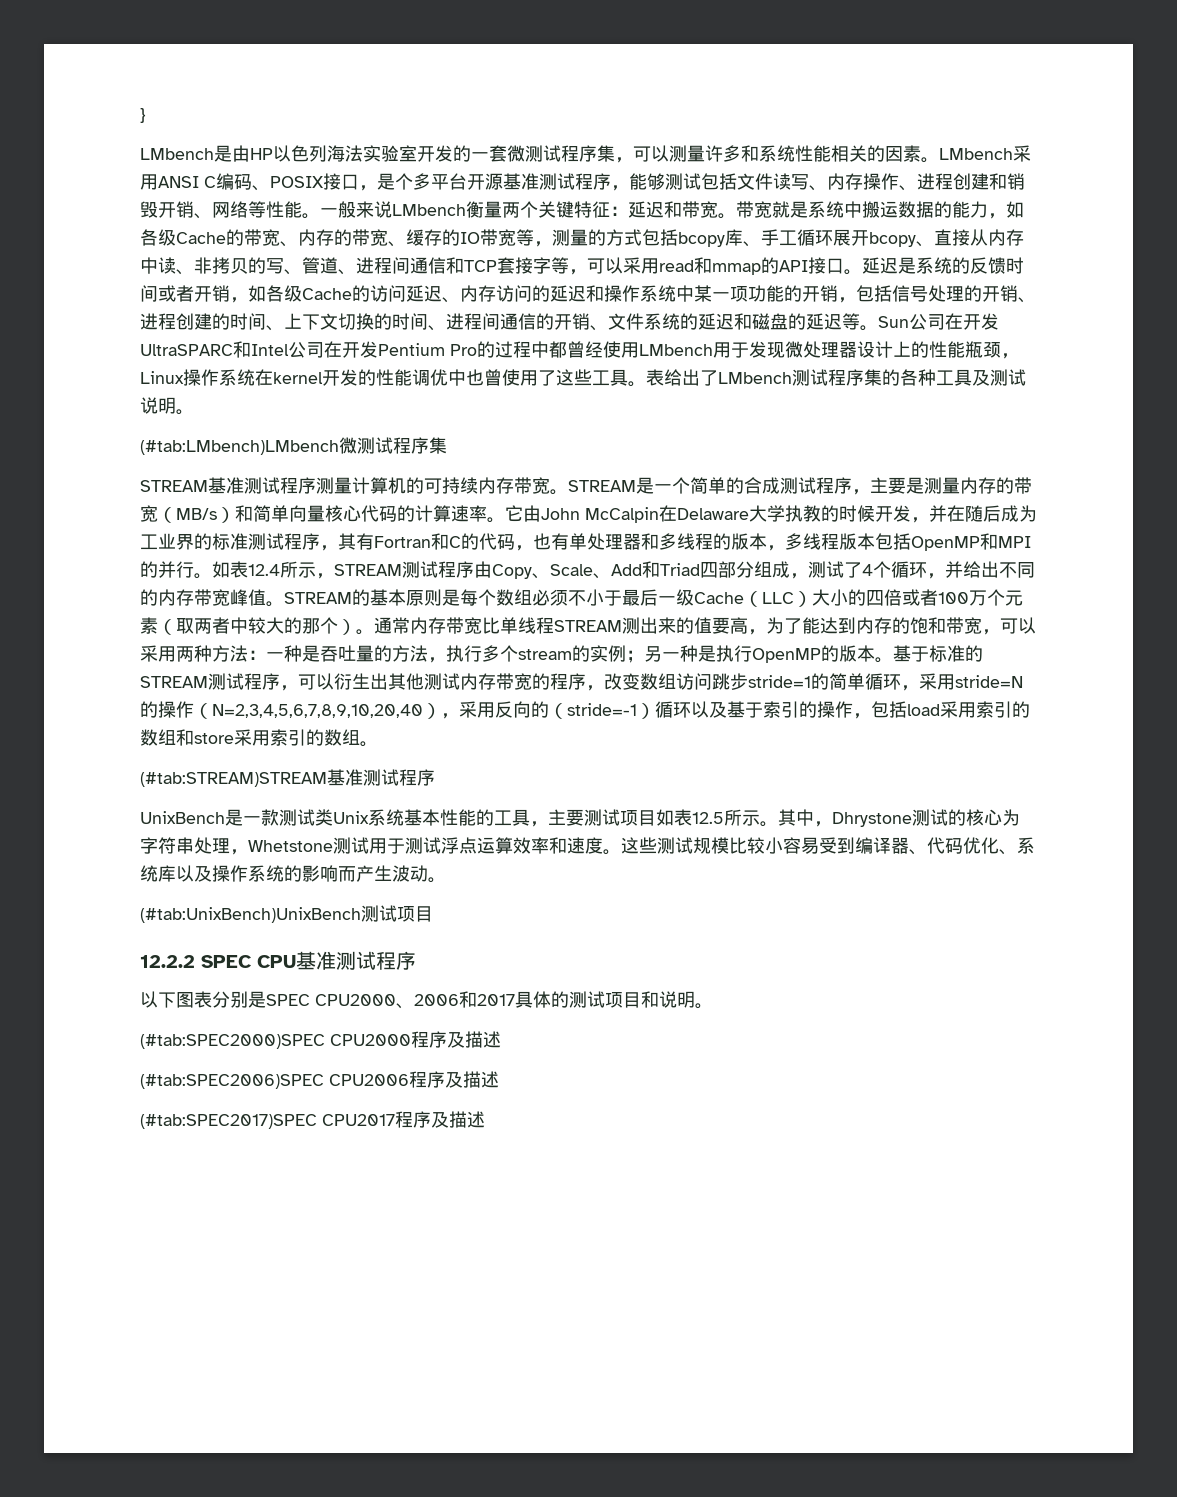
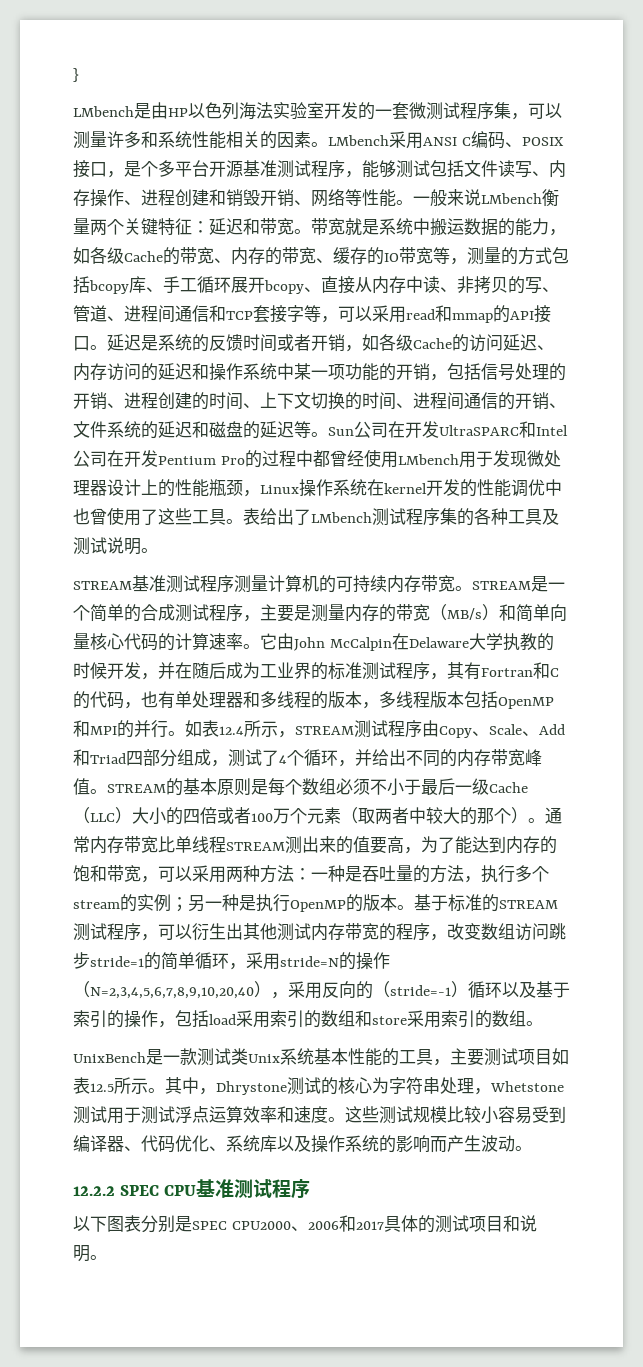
- (#tab:LMbench)LMbench微测试程序集
- (#tab:STREAM)STREAM基准测试程序
- (#tab:UnixBench)UnixBench测试项目
- (#tab:SPEC2000)SPEC CPU2000程序及描述
- (#tab:SPEC2006)SPEC CPU2006程序及描述
- (#tab:SPEC2017)SPEC CPU2017程序及描述

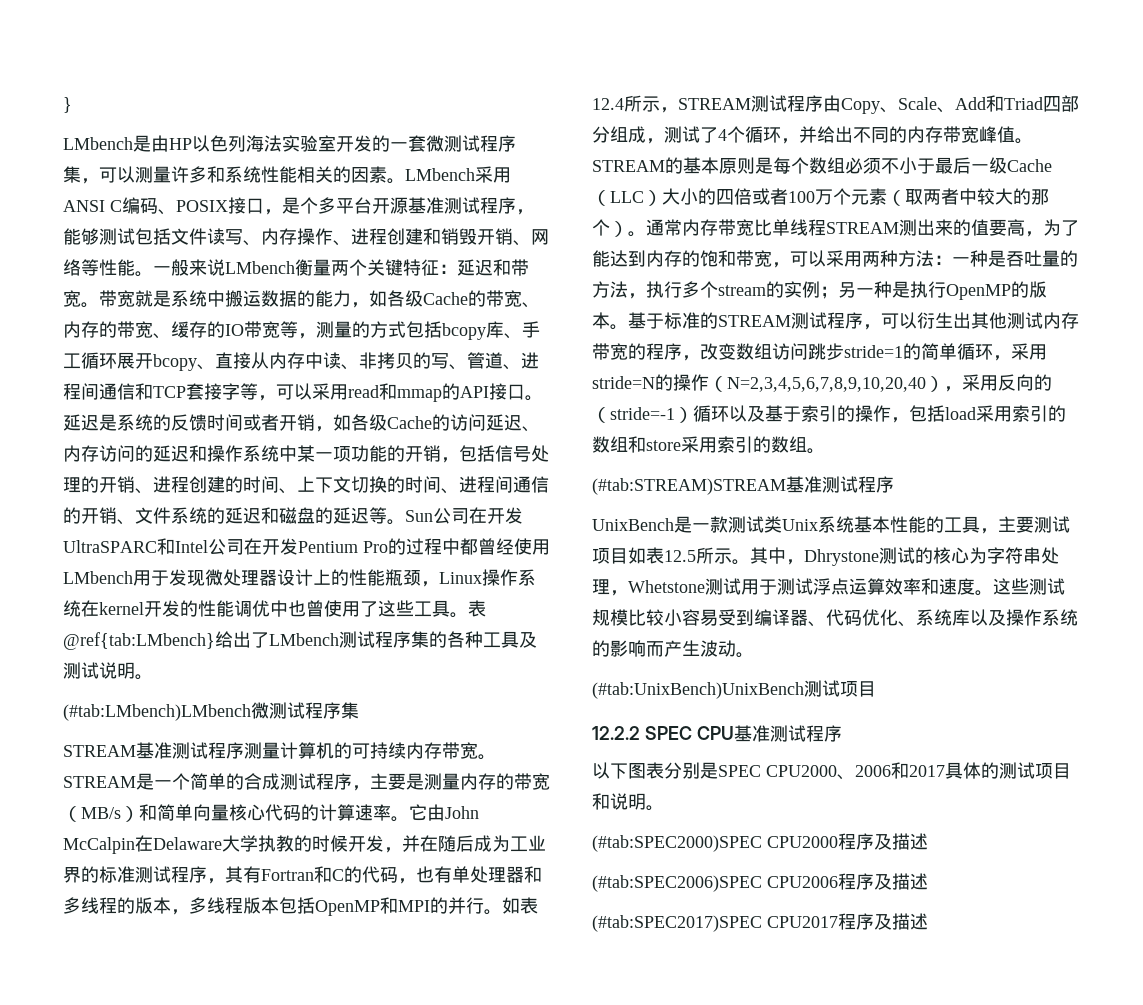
- 表给出了LMbench测试程序集的各种工具及测试说明。
+ 表@ref{tab:LMbench}给出了LMbench测试程序集的各种工具及测试说明。
+ (#tab:LMbench)LMbench微测试程序集
+ (#tab:STREAM)STREAM基准测试程序
+ (#tab:UnixBench)UnixBench测试项目
+ (#tab:SPEC2000)SPEC CPU2000程序及描述
+ (#tab:SPEC2006)SPEC CPU2006程序及描述
+ (#tab:SPEC2017)SPEC CPU2017程序及描述

